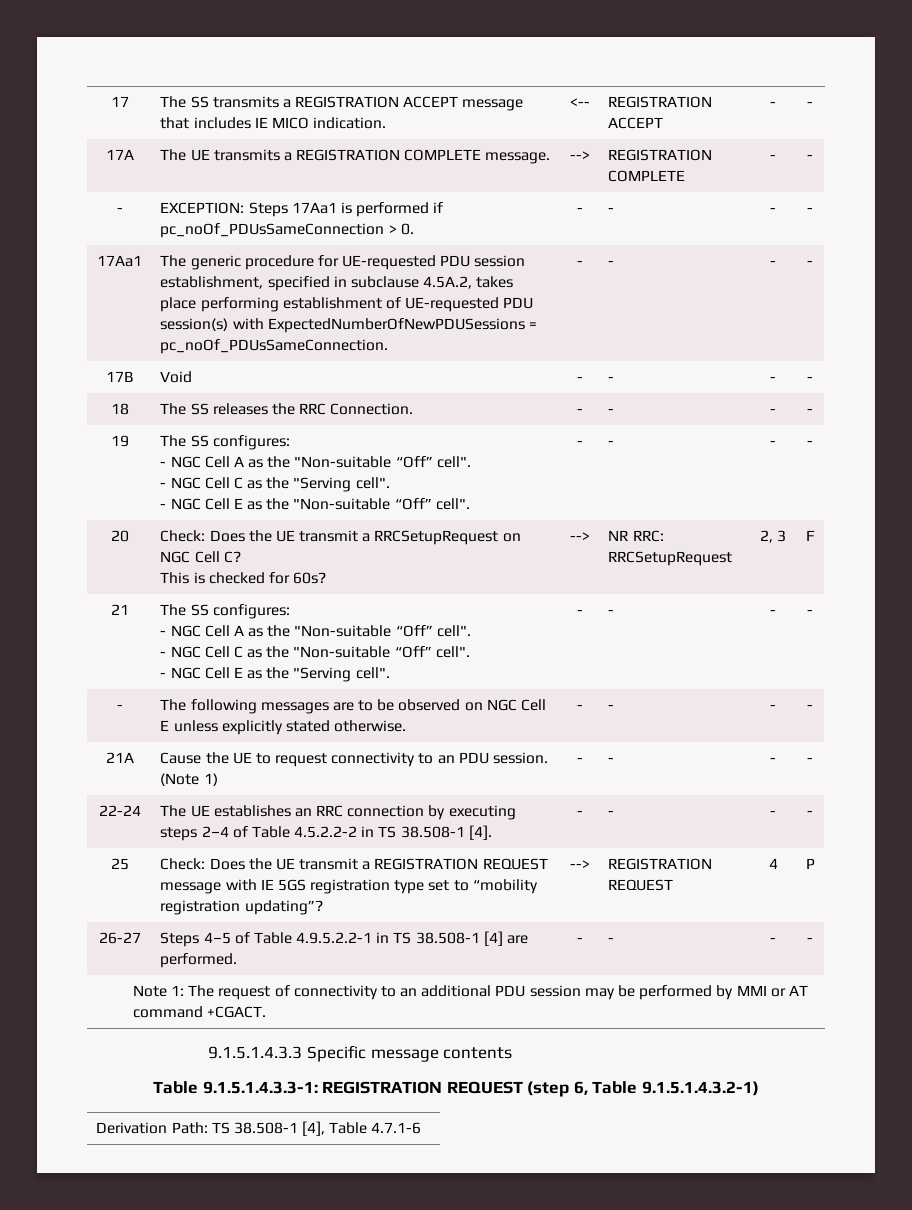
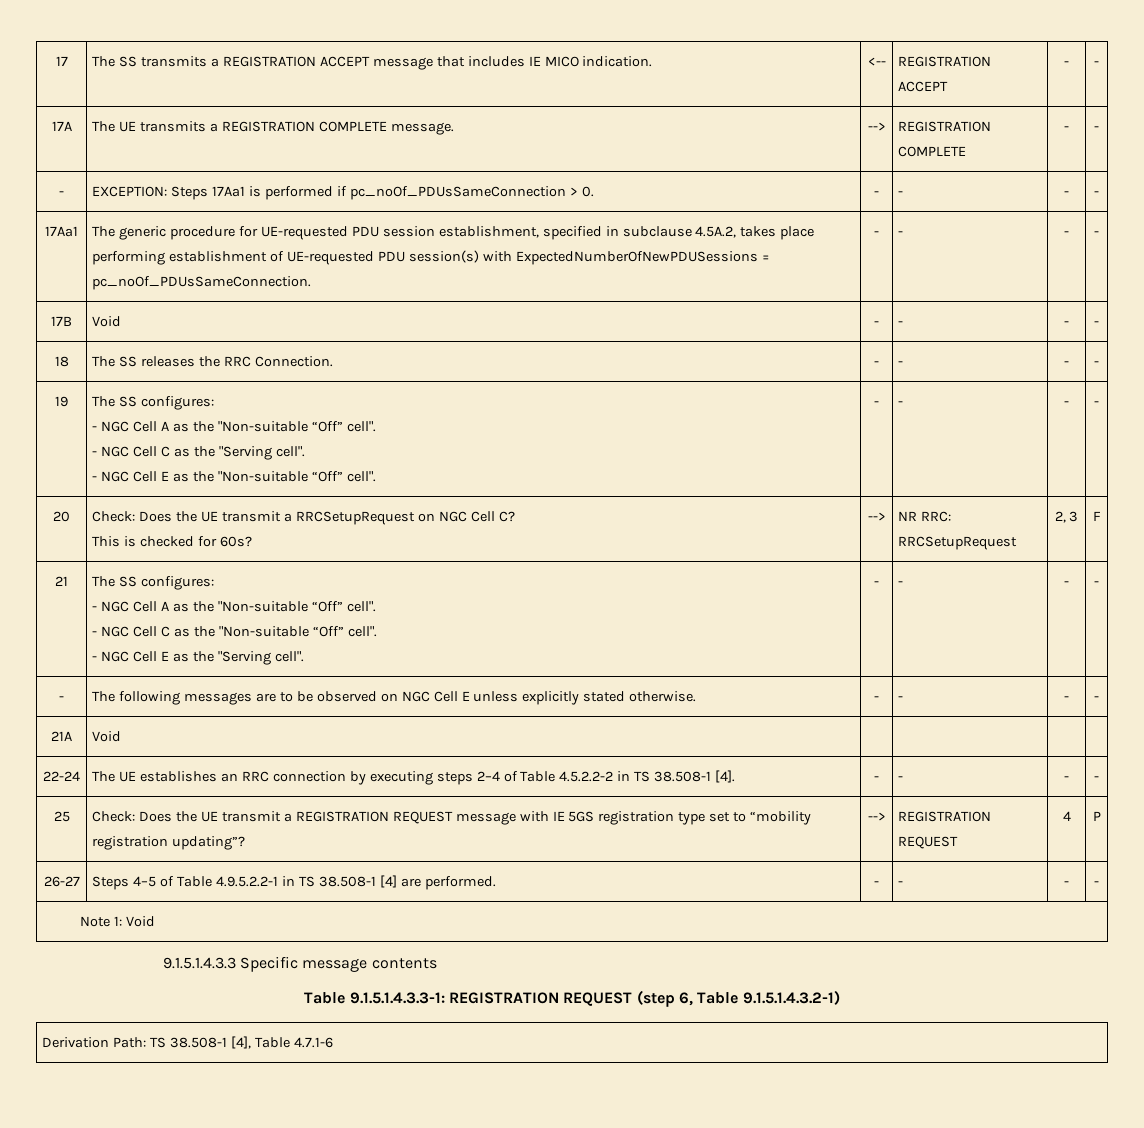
- 21A | Cause the UE to request connectivity to an PDU session. (Note 1) | - | - | - | -
+ 21A | Void | | | |
- Note 1: The request of connectivity to an additional PDU session may be performed by MMI or AT command +CGACT.
+ Note 1: Void

